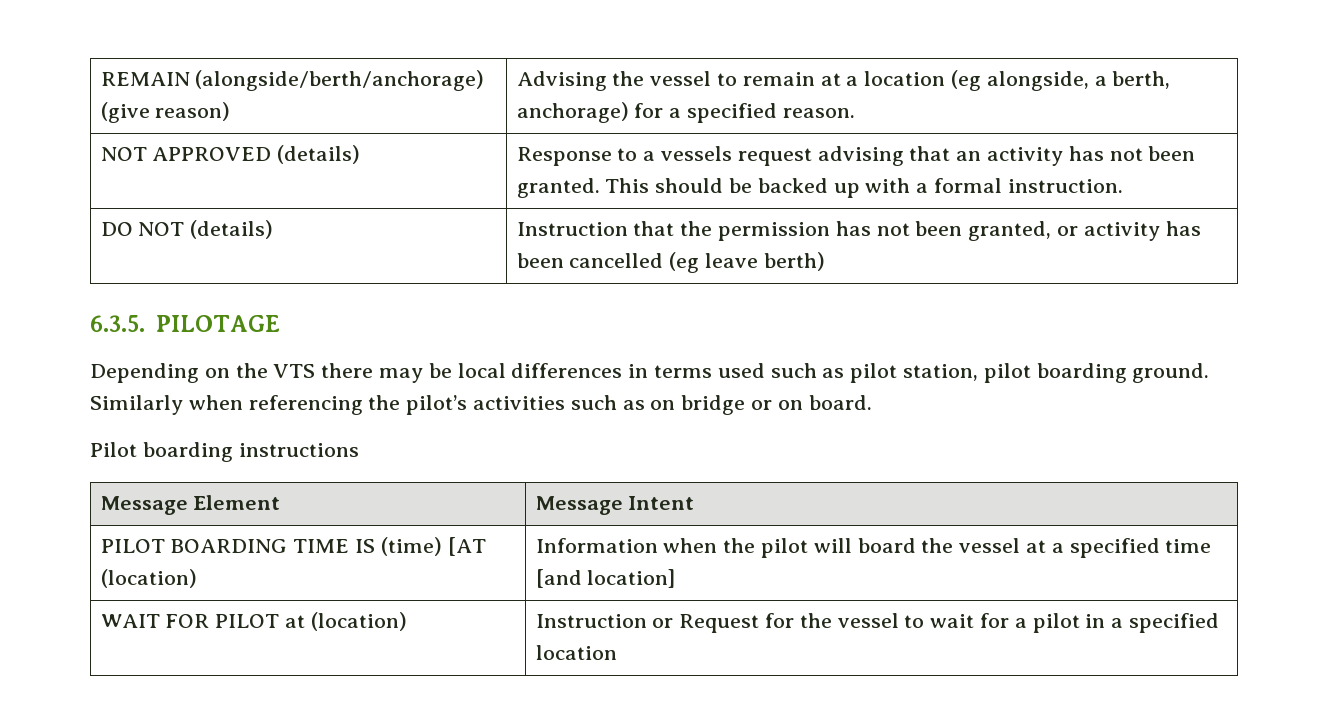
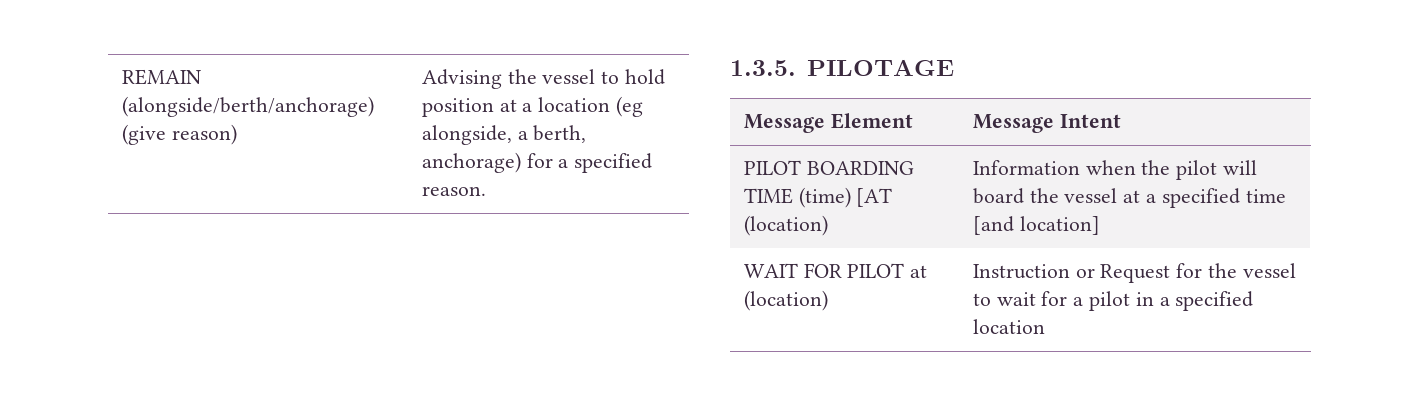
- REMAIN (alongside/berth/anchorage) (give reason) | Advising the vessel to remain at a location (eg alongside, a berth, anchorage) for a specified reason.
+ REMAIN (alongside/berth/anchorage) (give reason) | Advising the vessel to hold position at a location (eg alongside, a berth, anchorage) for a specified reason.
- NOT APPROVED (details) | Response to a vessels request advising that an activity has not been granted. This should be backed up with a formal instruction.
- DO NOT (details) | Instruction that the permission has not been granted, or activity has been cancelled (eg leave berth)
- 6.3.5. PILOTAGE
- Depending on the VTS there may be local differences in terms used such as pilot station, pilot boarding ground. Similarly when referencing the pilot’s activities such as on bridge or on board.
- Pilot boarding instructions
+ 1.3.5. PILOTAGE
- PILOT BOARDING TIME IS (time) [AT (location) | Information when the pilot will board the vessel at a specified time [and location]
+ PILOT BOARDING TIME (time) [AT (location) | Information when the pilot will board the vessel at a specified time [and location]

